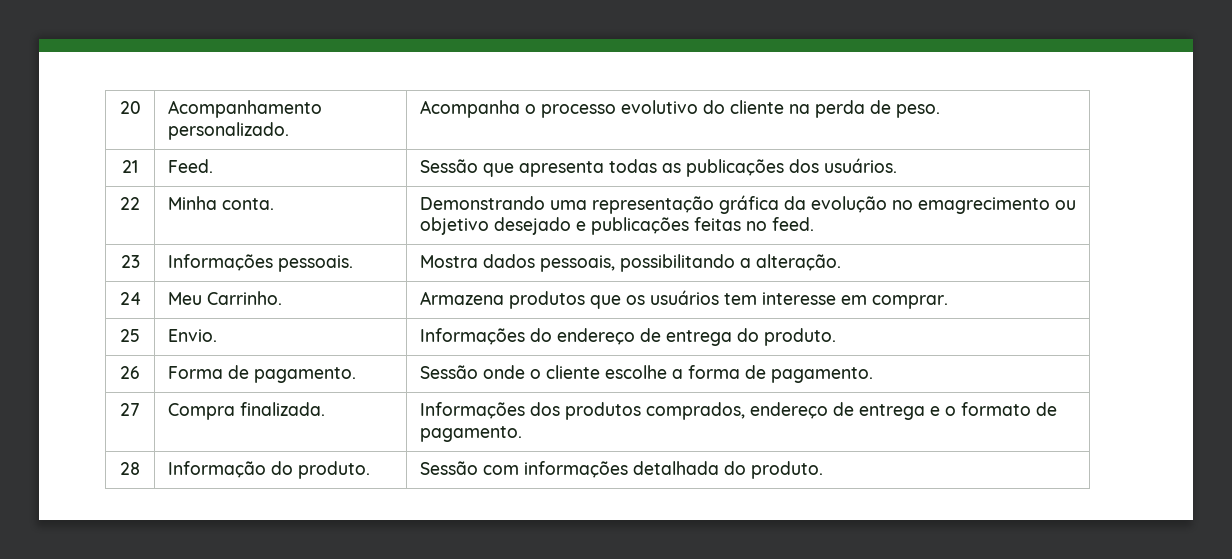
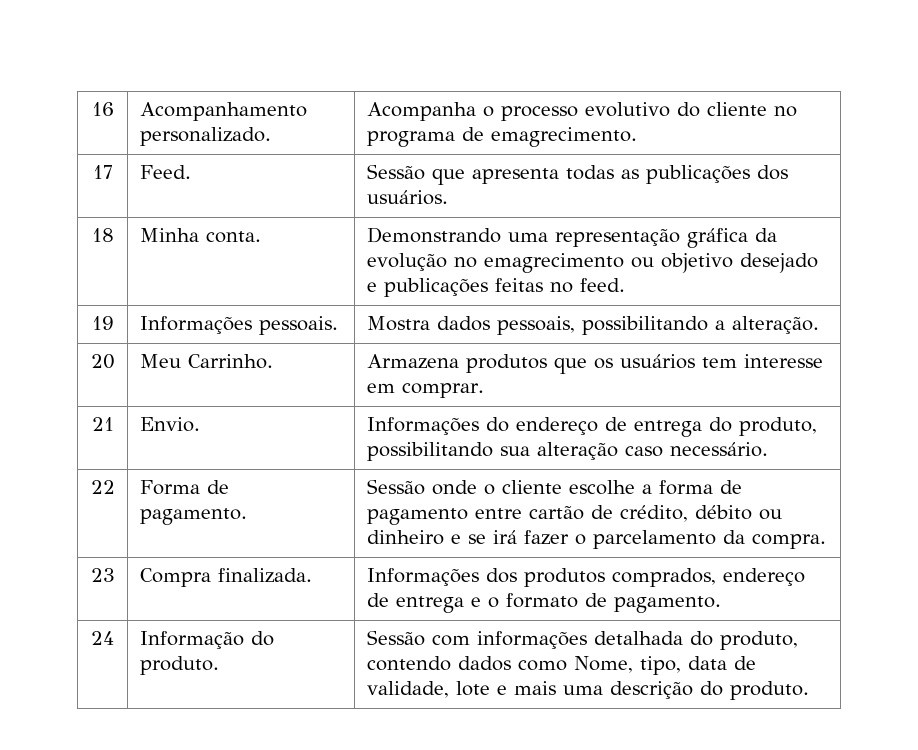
- 20 | Acompanhamento personalizado. | Acompanha o processo evolutivo do cliente na perda de peso.
- 21 | Feed. | Sessão que apresenta todas as publicações dos usuários.
+ 16 | Acompanhamento personalizado. | Acompanha o processo evolutivo do cliente no programa de emagrecimento.
+ 17 | Feed. | Sessão que apresenta todas as publicações dos usuários.
- 22 | Minha conta. | Demonstrando uma representação gráfica da evolução no emagrecimento ou objetivo desejado e publicações feitas no feed.
+ 18 | Minha conta. | Demonstrando uma representação gráfica da evolução no emagrecimento ou objetivo desejado e publicações feitas no feed.
- 23 | Informações pessoais. | Mostra dados pessoais, possibilitando a alteração.
+ 19 | Informações pessoais. | Mostra dados pessoais, possibilitando a alteração.
- 24 | Meu Carrinho. | Armazena produtos que os usuários tem interesse em comprar.
+ 20 | Meu Carrinho. | Armazena produtos que os usuários tem interesse em comprar.
- 25 | Envio. | Informações do endereço de entrega do produto.
- 26 | Forma de pagamento. | Sessão onde o cliente escolhe a forma de pagamento.
- 27 | Compra finalizada. | Informações dos produtos comprados, endereço de entrega e o formato de pagamento.
+ 21 | Envio. | Informações do endereço de entrega do produto, possibilitando sua alteração caso necessário.
+ 22 | Forma de pagamento. | Sessão onde o cliente escolhe a forma de pagamento entre cartão de crédito, débito ou dinheiro e se irá fazer o parcelamento da compra.
+ 23 | Compra finalizada. | Informações dos produtos comprados, endereço de entrega e o formato de pagamento.
- 28 | Informação do produto. | Sessão com informações detalhada do produto.
+ 24 | Informação do produto. | Sessão com informações detalhada do produto, contendo dados como Nome, tipo, data de validade, lote e mais uma descrição do produto.

